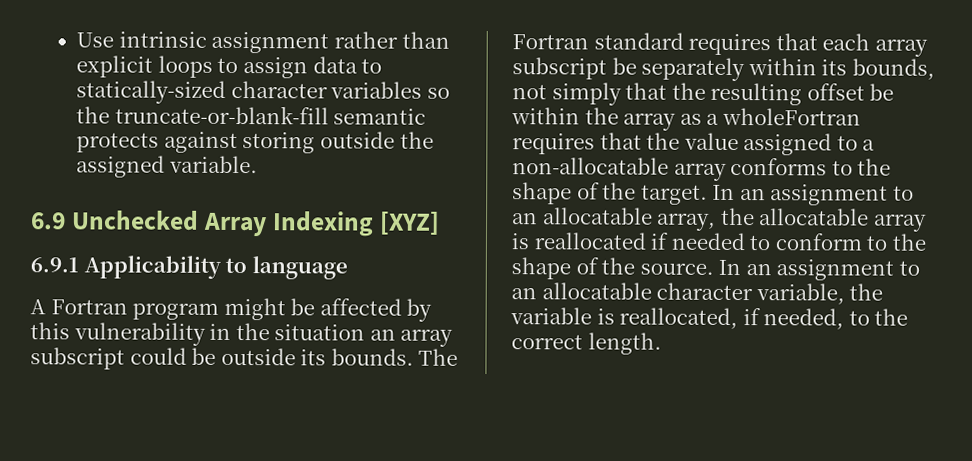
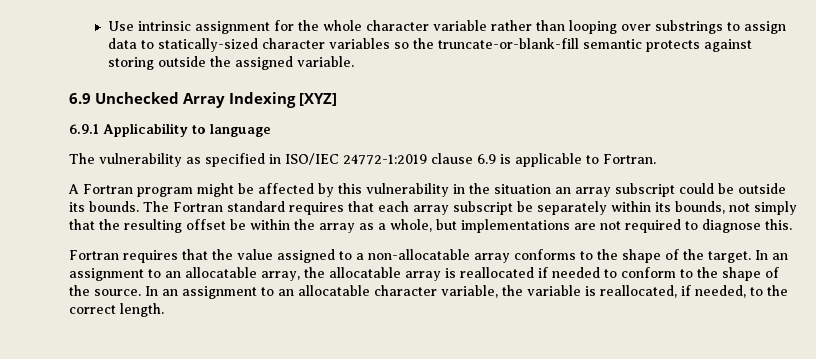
- Use intrinsic assignment rather than explicit loops to assign data to statically-sized character variables so the truncate-or-blank-fill semantic protects against storing outside the assigned variable.
+ Use intrinsic assignment for the whole character variable rather than looping over substrings to assign data to statically-sized character variables so the truncate-or-blank-fill semantic protects against storing outside the assigned variable.
+ The vulnerability as specified in ISO/IEC 24772-1:2019 clause 6.9 is applicable to Fortran.
- The Fortran standard requires that each array subscript be separately within its bounds, not simply that the resulting offset be within the array as a wholeFortran requires that the value assigned to a non-allocatable array conforms to the shape of the target.
+ The Fortran standard requires that each array subscript be separately within its bounds, not simply that the resulting offset be within the array as a whole, but implementations are not required to diagnose this.
+ Fortran requires that the value assigned to a non-allocatable array conforms to the shape of the target.

